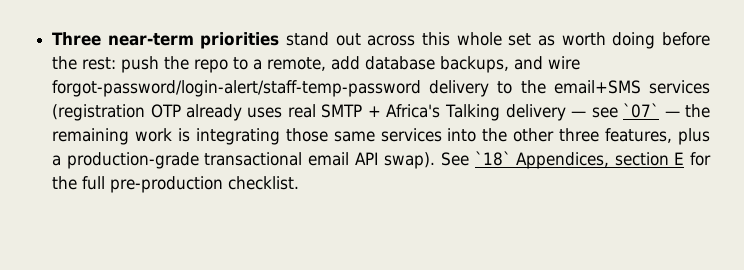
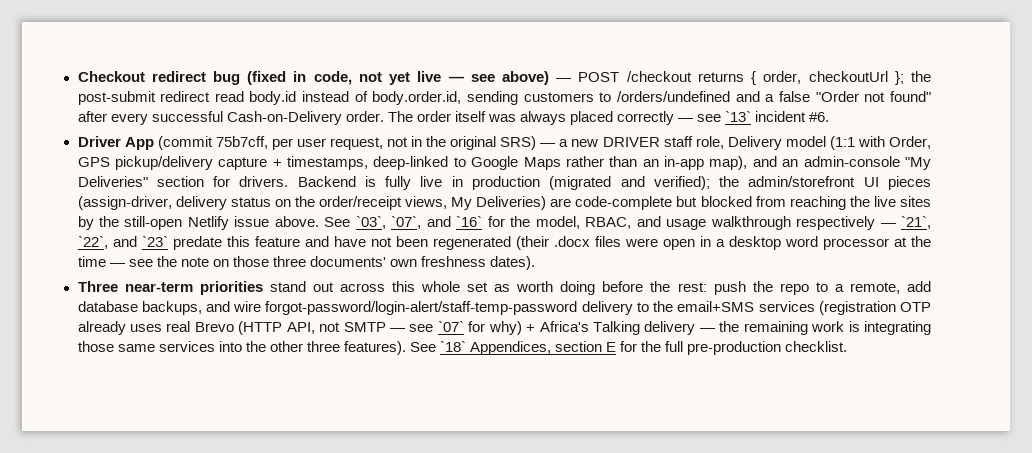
+ Checkout redirect bug (fixed in code, not yet live — see above) — POST /checkout returns { order, checkoutUrl }; the post-submit redirect read body.id instead of body.order.id, sending customers to /orders/undefined and a false "Order not found" after every successful Cash-on-Delivery order. The order itself was always placed correctly — see `13` incident #6.
+ Driver App (commit 75b7cff, per user request, not in the original SRS) — a new DRIVER staff role, Delivery model (1:1 with Order, GPS pickup/delivery capture + timestamps, deep-linked to Google Maps rather than an in-app map), and an admin-console "My Deliveries" section for drivers. Backend is fully live in production (migrated and verified); the admin/storefront UI pieces (assign-driver, delivery status on the order/receipt views, My Deliveries) are code-complete but blocked from reaching the live sites by the still-open Netlify issue above. See `03`, `07`, and `16` for the model, RBAC, and usage walkthrough respectively — `21`, `22`, and `23` predate this feature and have not been regenerated (their .docx files were open in a desktop word processor at the time — see the note on those three documents' own freshness dates).
- Three near-term priorities stand out across this whole set as worth doing before the rest: push the repo to a remote, add database backups, and wire forgot-password/login-alert/staff-temp-password delivery to the email+SMS services (registration OTP already uses real SMTP + Africa's Talking delivery — see `07` — the remaining work is integrating those same services into the other three features, plus a production-grade transactional email API swap).
+ Three near-term priorities stand out across this whole set as worth doing before the rest: push the repo to a remote, add database backups, and wire forgot-password/login-alert/staff-temp-password delivery to the email+SMS services (registration OTP already uses real Brevo (HTTP API, not SMTP — see `07` for why) + Africa's Talking delivery — the remaining work is integrating those same services into the other three features).

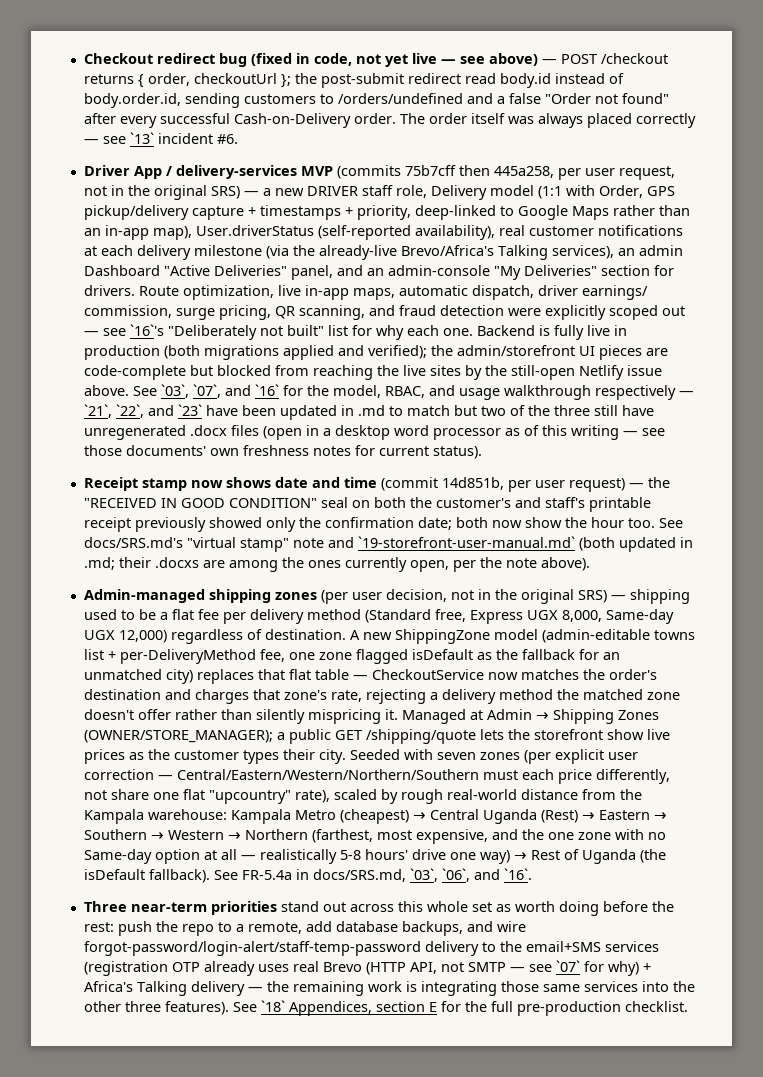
- Driver App (commit 75b7cff, per user request, not in the original SRS) — a new DRIVER staff role, Delivery model (1:1 with Order, GPS pickup/delivery capture + timestamps, deep-linked to Google Maps rather than an in-app map), and an admin-console "My Deliveries" section for drivers.
+ Driver App / delivery-services MVP (commits 75b7cff then 445a258, per user request, not in the original SRS) — a new DRIVER staff role, Delivery model (1:1 with Order, GPS pickup/delivery capture + timestamps + priority, deep-linked to Google Maps rather than an in-app map), User.driverStatus (self-reported availability), real customer notifications at each delivery milestone (via the already-live Brevo/Africa's Talking services), an admin Dashboard "Active Deliveries" panel, and an admin-console "My Deliveries" section for drivers.
+ Route optimization, live in-app maps, automatic dispatch, driver earnings/ commission, surge pricing, QR scanning, and fraud detection were explicitly scoped out — see `16`'s "Deliberately not built" list for why each one.
- Backend is fully live in production (migrated and verified); the admin/storefront UI pieces (assign-driver, delivery status on the order/receipt views, My Deliveries) are code-complete but blocked from reaching the live sites by the still-open Netlify issue above.
+ Backend is fully live in production (both migrations applied and verified); the admin/storefront UI pieces are code-complete but blocked from reaching the live sites by the still-open Netlify issue above.
- See `03`, `07`, and `16` for the model, RBAC, and usage walkthrough respectively — `21`, `22`, and `23` predate this feature and have not been regenerated (their .docx files were open in a desktop word processor at the time — see the note on those three documents' own freshness dates).
+ See `03`, `07`, and `16` for the model, RBAC, and usage walkthrough respectively — `21`, `22`, and `23` have been updated in .md to match but two of the three still have unregenerated .docx files (open in a desktop word processor as of this writing — see those documents' own freshness notes for current status).
+ Receipt stamp now shows date and time (commit 14d851b, per user request) — the "RECEIVED IN GOOD CONDITION" seal on both the customer's and staff's printable receipt previously showed only the confirmation date; both now show the hour too. See docs/SRS.md's "virtual stamp" note and `19-storefront-user-manual.md` (both updated in .md; their .docxs are among the ones currently open, per the note above).
+ Admin-managed shipping zones (per user decision, not in the original SRS) — shipping used to be a flat fee per delivery method (Standard free, Express UGX 8,000, Same-day UGX 12,000) regardless of destination. A new ShippingZone model (admin-editable towns list + per-DeliveryMethod fee, one zone flagged isDefault as the fallback for an unmatched city) replaces that flat table — CheckoutService now matches the order's destination and charges that zone's rate, rejecting a delivery method the matched zone doesn't offer rather than silently mispricing it. Managed at Admin → Shipping Zones (OWNER/STORE_MANAGER); a public GET /shipping/quote lets the storefront show live prices as the customer types their city. Seeded with seven zones (per explicit user correction — Central/Eastern/Western/Northern/Southern must each price differently, not share one flat "upcountry" rate), scaled by rough real-world distance from the Kampala warehouse: Kampala Metro (cheapest) → Central Uganda (Rest) → Eastern → Southern → Western → Northern (farthest, most expensive, and the one zone with no Same-day option at all — realistically 5-8 hours' drive one way) → Rest of Uganda (the isDefault fallback). See FR-5.4a in docs/SRS.md, `03`, `06`, and `16`.

